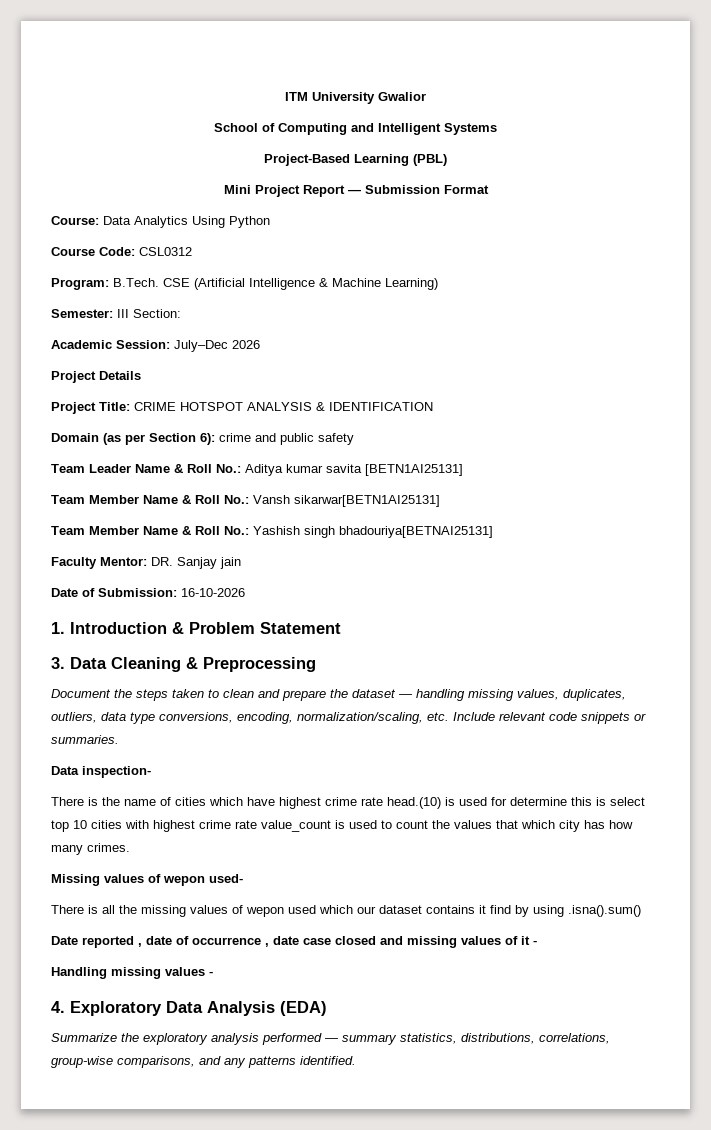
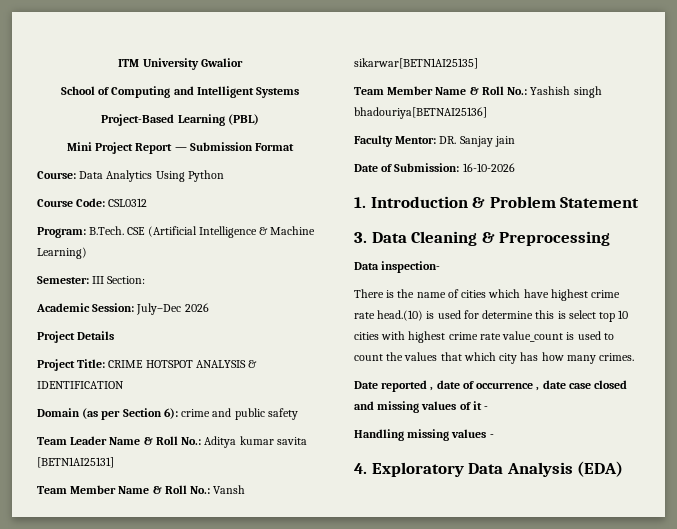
- Team Member Name & Roll No.: Vansh sikarwar[BETN1AI25131]
+ Team Member Name & Roll No.: Vansh sikarwar[BETN1AI25135]
- Team Member Name & Roll No.: Yashish singh bhadouriya[BETNAI25131]
+ Team Member Name & Roll No.: Yashish singh bhadouriya[BETNAI25136]
- Document the steps taken to clean and prepare the dataset — handling missing values, duplicates, outliers, data type conversions, encoding, normalization/scaling, etc. Include relevant code snippets or summaries.
- Missing values of wepon used-
- There is all the missing values of wepon used which our dataset contains it find by using .isna().sum()
- Summarize the exploratory analysis performed — summary statistics, distributions, correlations, group-wise comparisons, and any patterns identified.

